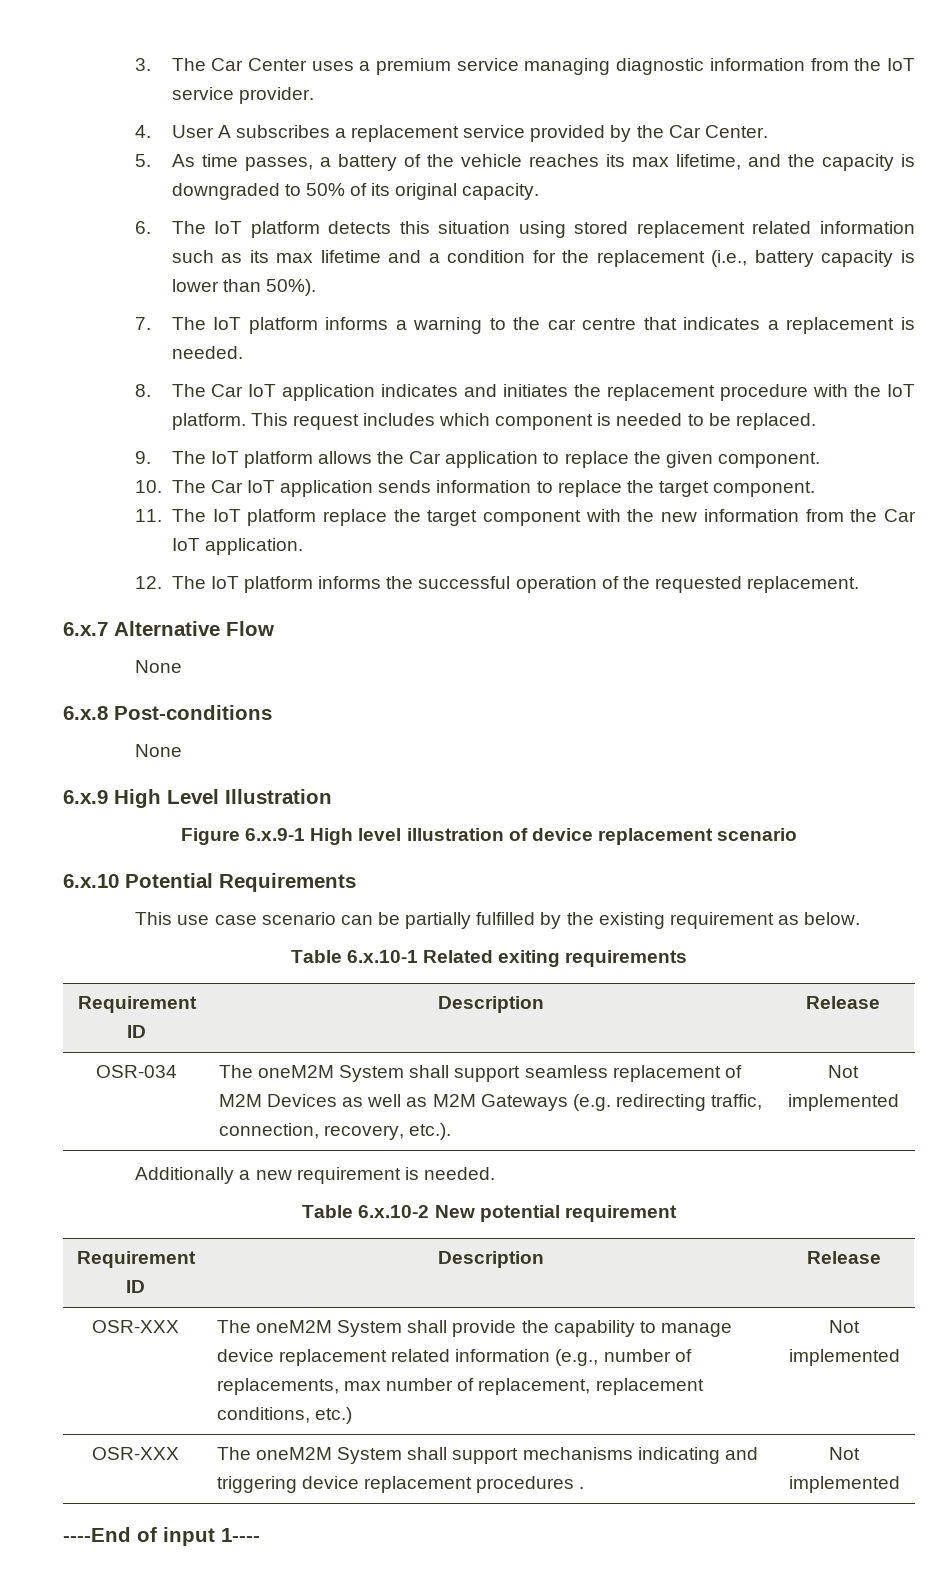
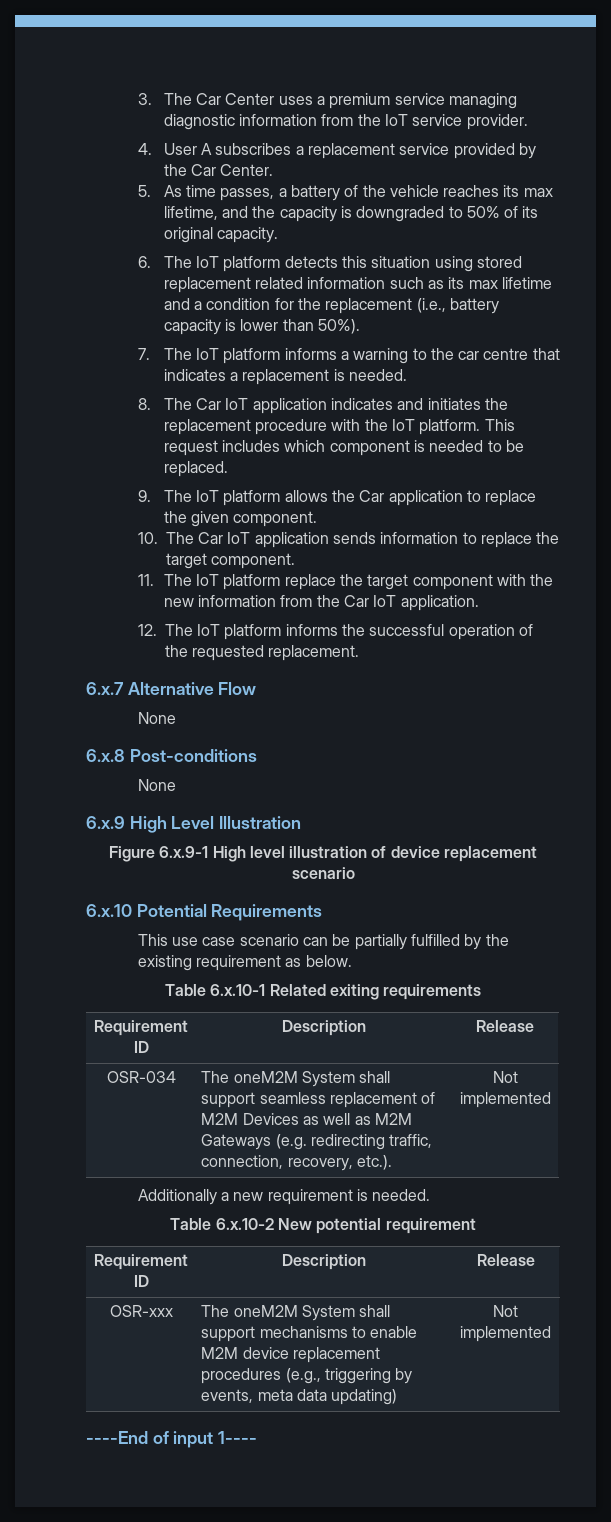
- OSR-XXX | The oneM2M System shall provide the capability to manage device replacement related information (e.g., number of replacements, max number of replacement, replacement conditions, etc.) | Not implemented
- OSR-XXX | The oneM2M System shall support mechanisms indicating and triggering device replacement procedures . | Not implemented
+ OSR-xxx | The oneM2M System shall support mechanisms to enable M2M device replacement procedures (e.g., triggering by events, meta data updating) | Not implemented

